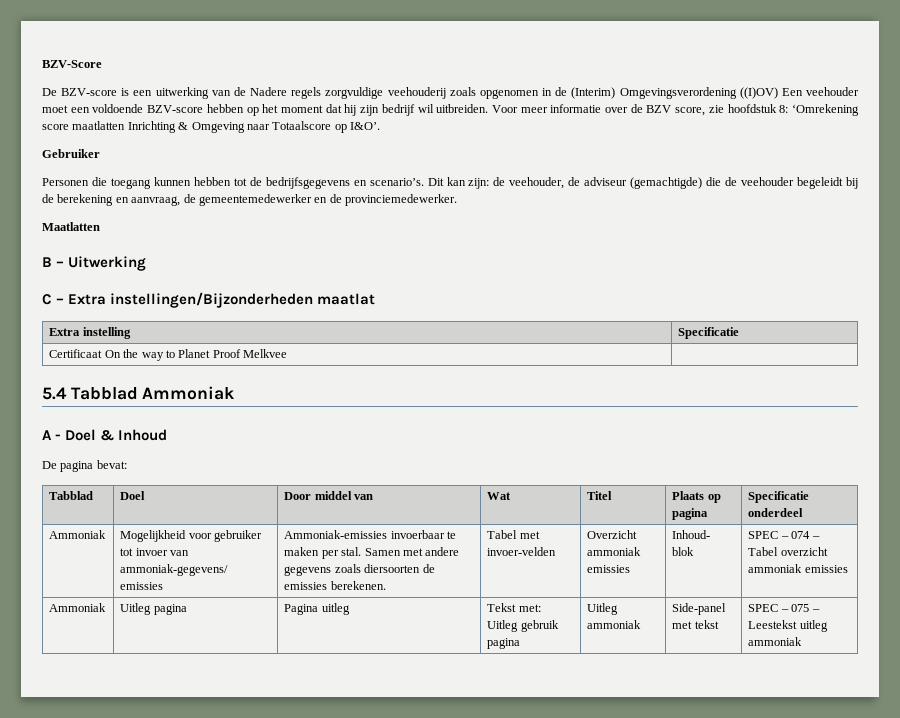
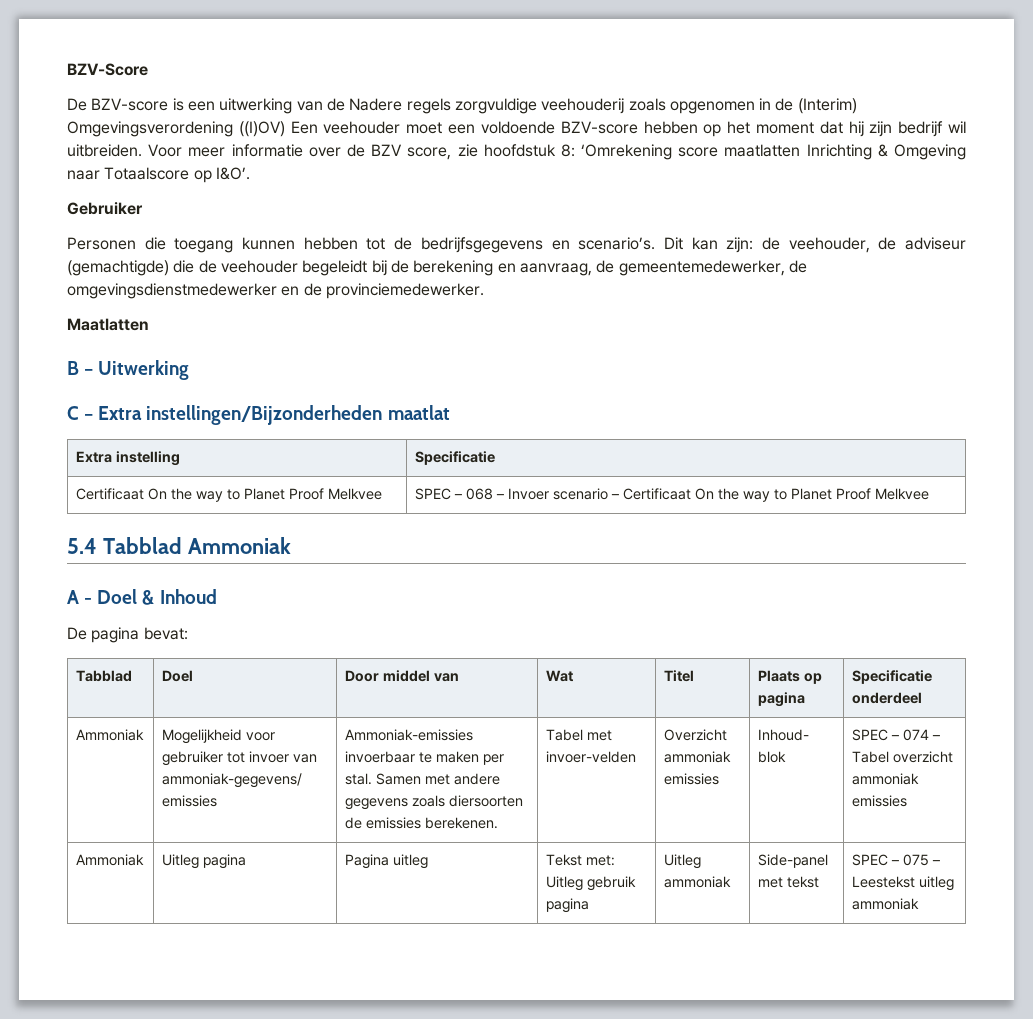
- Dit kan zijn: de veehouder, de adviseur (gemachtigde) die de veehouder begeleidt bij de berekening en aanvraag, de gemeentemedewerker en de provinciemedewerker.
+ Dit kan zijn: de veehouder, de adviseur (gemachtigde) die de veehouder begeleidt bij de berekening en aanvraag, de gemeentemedewerker, de omgevingsdienstmedewerker en de provinciemedewerker.
- Certificaat On the way to Planet Proof Melkvee |
+ Certificaat On the way to Planet Proof Melkvee | SPEC – 068 – Invoer scenario – Certificaat On the way to Planet Proof Melkvee

